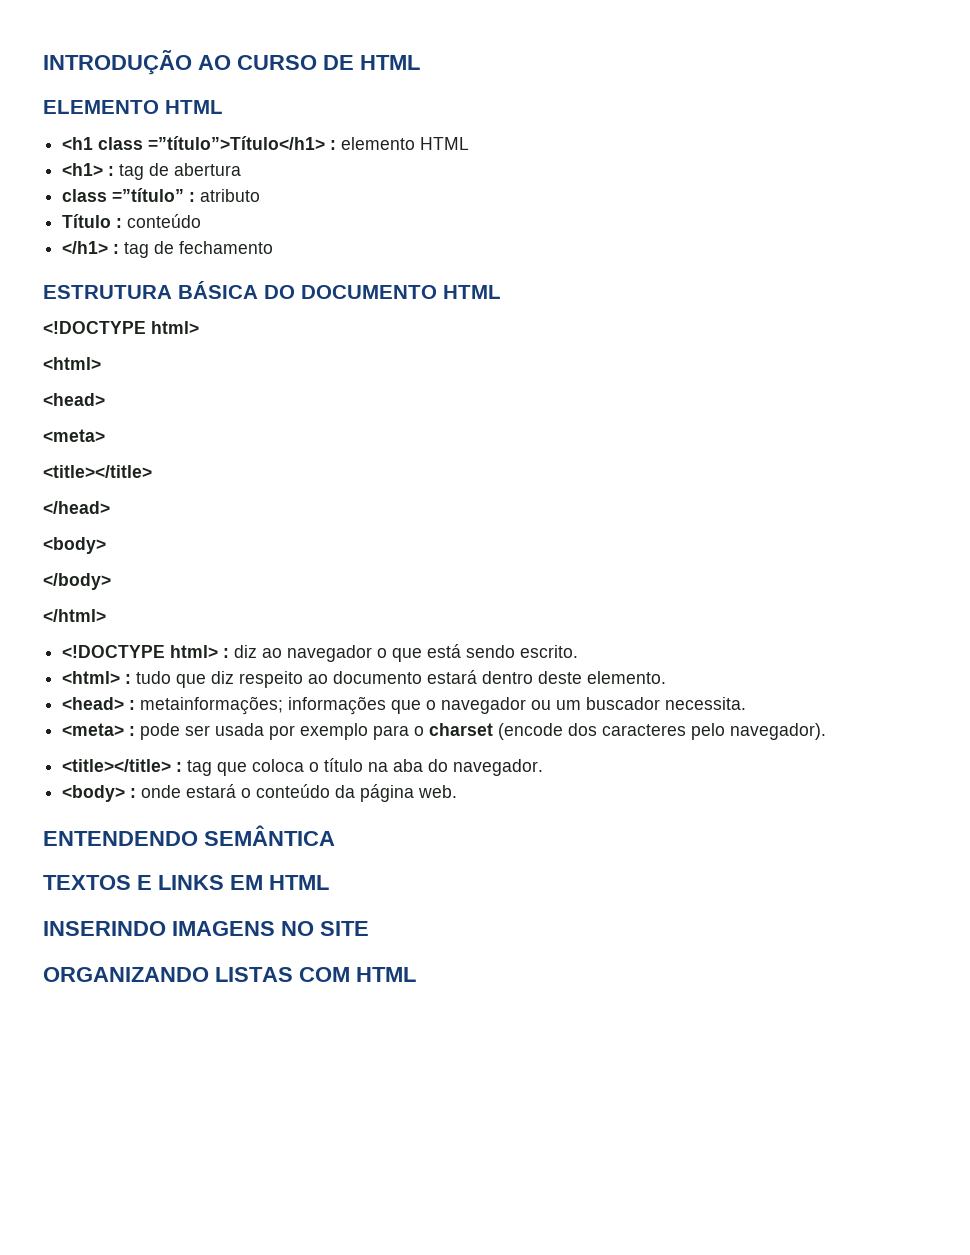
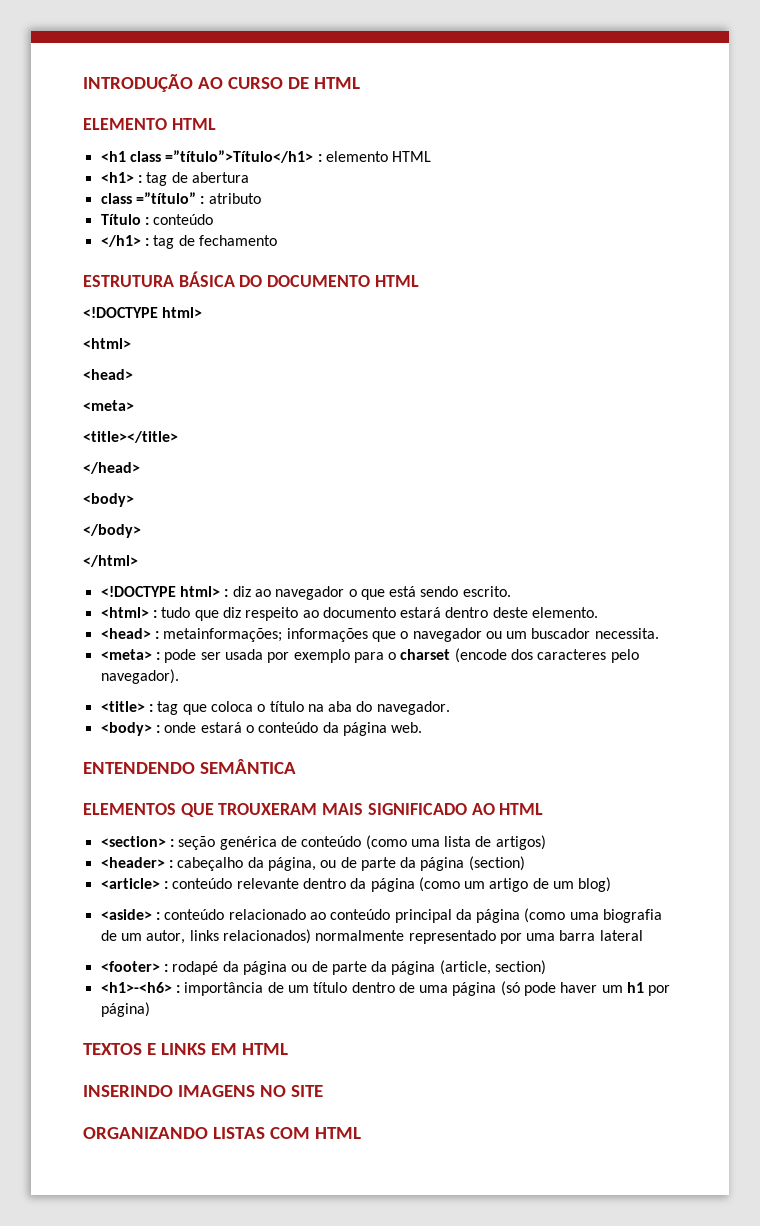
- <title></title> : tag que coloca o título na aba do navegador.
+ <title> : tag que coloca o título na aba do navegador.
+ ELEMENTOS QUE TROUXERAM MAIS SIGNIFICADO AO HTML
+ <section> : seção genérica de conteúdo (como uma lista de artigos)
+ <header> : cabeçalho da página, ou de parte da página (section)
+ <article> : conteúdo relevante dentro da página (como um artigo de um blog)
+ <aside> : conteúdo relacionado ao conteúdo principal da página (como uma biografia de um autor, links relacionados) normalmente representado por uma barra lateral
+ <footer> : rodapé da página ou de parte da página (article, section)
+ <h1>-<h6> : importância de um título dentro de uma página (só pode haver um h1 por página)

